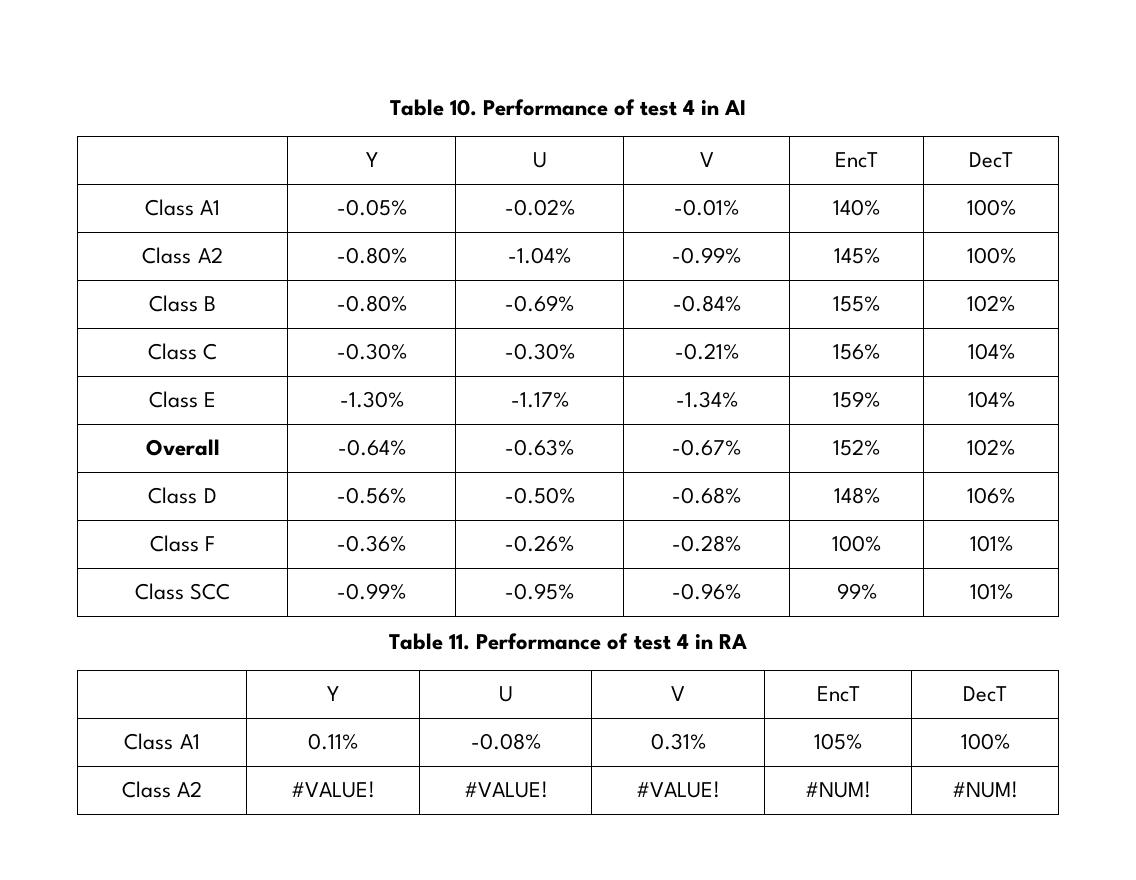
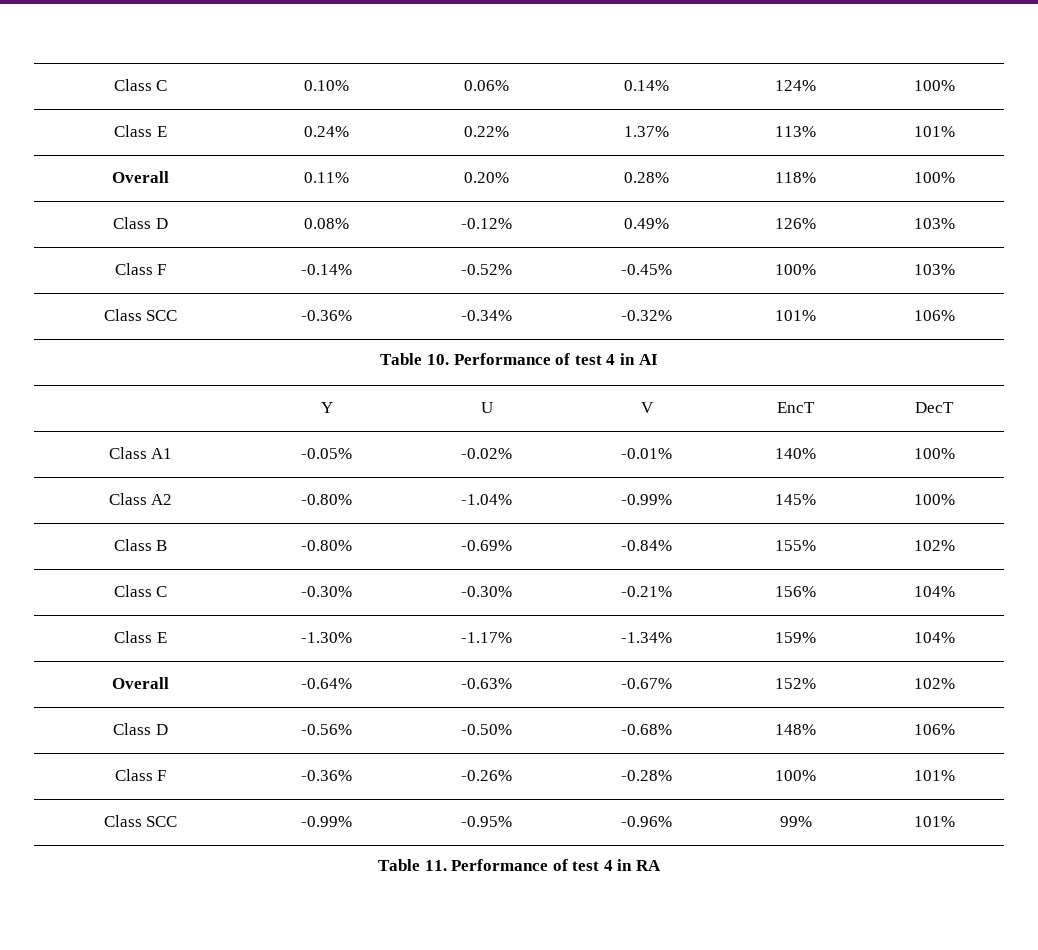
+ Class C | 0.10% | 0.06% | 0.14% | 124% | 100%
+ Class E | 0.24% | 0.22% | 1.37% | 113% | 101%
+ Overall | 0.11% | 0.20% | 0.28% | 118% | 100%
+ Class D | 0.08% | -0.12% | 0.49% | 126% | 103%
+ Class F | -0.14% | -0.52% | -0.45% | 100% | 103%
+ Class SCC | -0.36% | -0.34% | -0.32% | 101% | 106%
  Table 11. Performance of test 4 in RA
- | Y | U | V | EncT | DecT
- Class A1 | 0.11% | -0.08% | 0.31% | 105% | 100%
- Class A2 | #VALUE! | #VALUE! | #VALUE! | #NUM! | #NUM!

